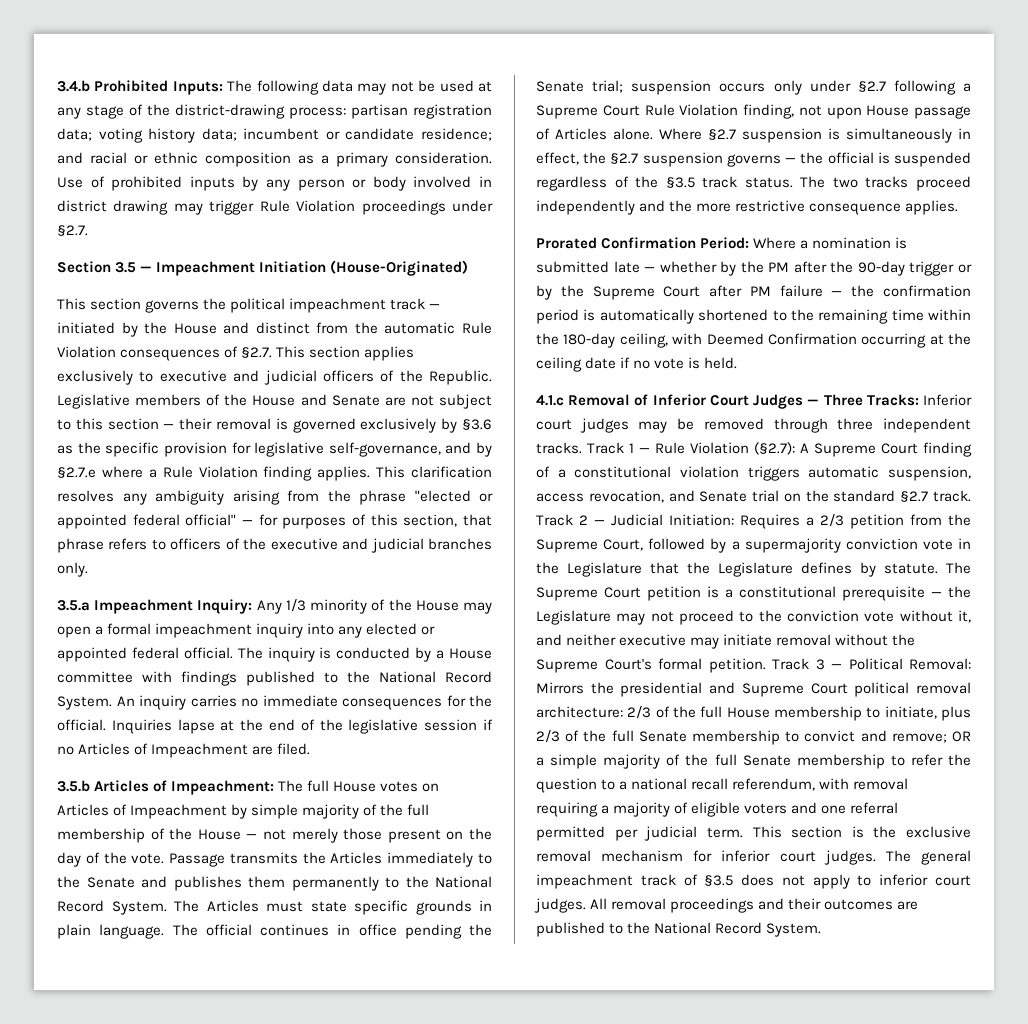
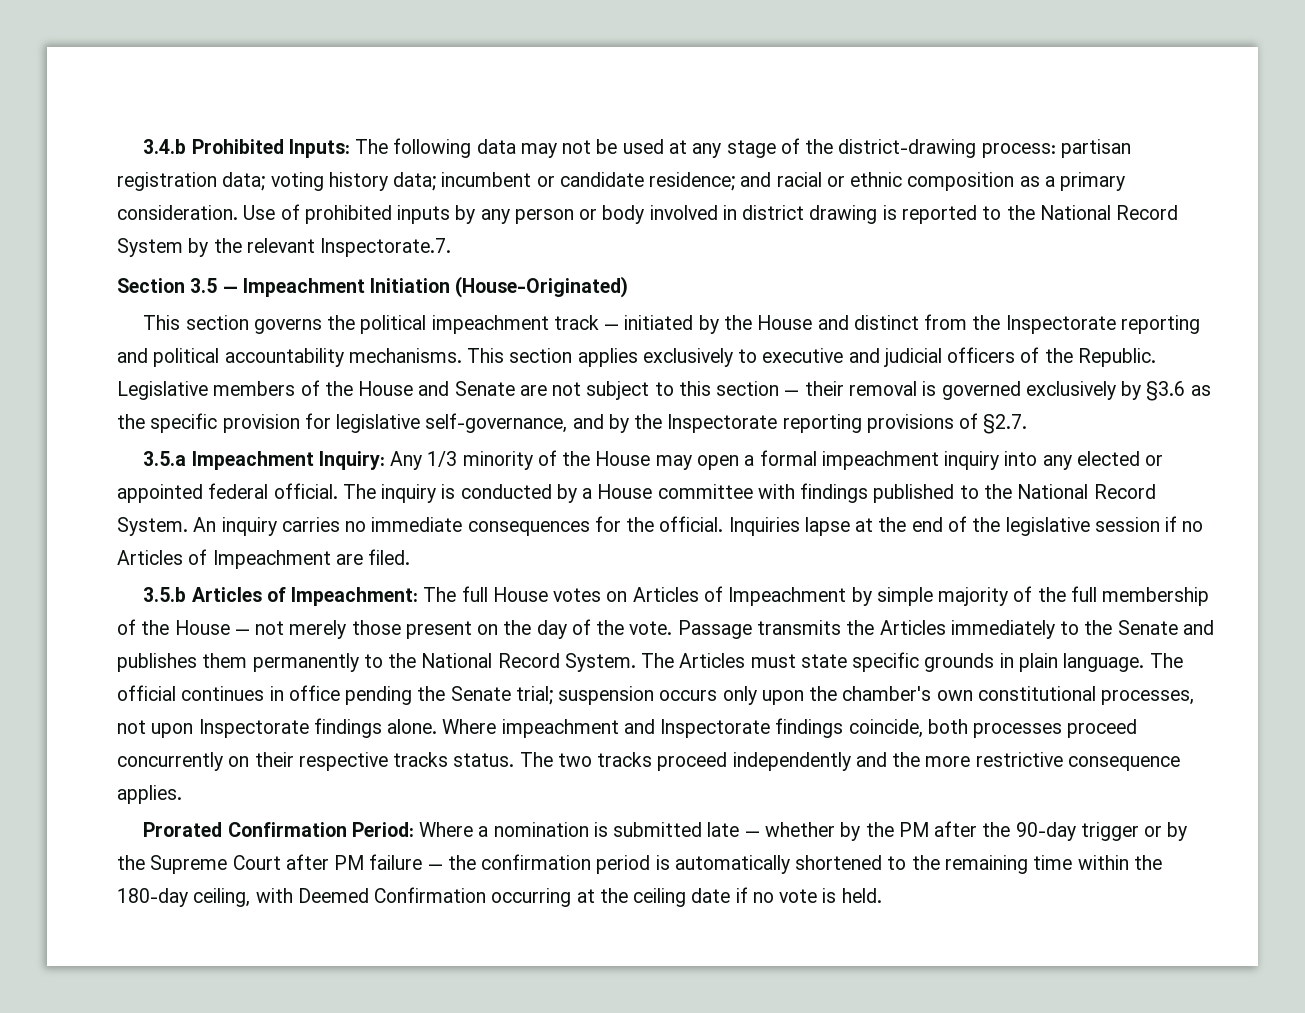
- Use of prohibited inputs by any person or body involved in district drawing may trigger Rule Violation proceedings under §2.7.
+ Use of prohibited inputs by any person or body involved in district drawing is reported to the National Record System by the relevant Inspectorate.7.
- This section governs the political impeachment track — initiated by the House and distinct from the automatic Rule Violation consequences of §2.7. This section applies exclusively to executive and judicial officers of the Republic.
+ This section governs the political impeachment track — initiated by the House and distinct from the Inspectorate reporting and political accountability mechanisms. This section applies exclusively to executive and judicial officers of the Republic.
- Legislative members of the House and Senate are not subject to this section — their removal is governed exclusively by §3.6 as the specific provision for legislative self-governance, and by §2.7.e where a Rule Violation finding applies. This clarification resolves any ambiguity arising from the phrase "elected or appointed federal official" — for purposes of this section, that phrase refers to officers of the executive and judicial branches only.
+ Legislative members of the House and Senate are not subject to this section — their removal is governed exclusively by §3.6 as the specific provision for legislative self-governance, and by the Inspectorate reporting provisions of §2.7.
- The official continues in office pending the Senate trial; suspension occurs only under §2.7 following a Supreme Court Rule Violation finding, not upon House passage of Articles alone. Where §2.7 suspension is simultaneously in effect, the §2.7 suspension governs — the official is suspended regardless of the §3.5 track status.
+ The official continues in office pending the Senate trial; suspension occurs only upon the chamber's own constitutional processes, not upon Inspectorate findings alone. Where impeachment and Inspectorate findings coincide, both processes proceed concurrently on their respective tracks status.
- 4.1.c Removal of Inferior Court Judges — Three Tracks: Inferior court judges may be removed through three independent tracks. Track 1 — Rule Violation (§2.7): A Supreme Court finding of a constitutional violation triggers automatic suspension, access revocation, and Senate trial on the standard §2.7 track. Track 2 — Judicial Initiation: Requires a 2/3 petition from the Supreme Court, followed by a supermajority conviction vote in the Legislature that the Legislature defines by statute. The Supreme Court petition is a constitutional prerequisite — the Legislature may not proceed to the conviction vote without it, and neither executive may initiate removal without the Supreme Court's formal petition. Track 3 — Political Removal: Mirrors the presidential and Supreme Court political removal architecture: 2/3 of the full House membership to initiate, plus 2/3 of the full Senate membership to convict and remove; OR a simple majority of the full Senate membership to refer the question to a national recall referendum, with removal requiring a majority of eligible voters and one referral permitted per judicial term. This section is the exclusive removal mechanism for inferior court judges. The general impeachment track of §3.5 does not apply to inferior court judges. All removal proceedings and their outcomes are published to the National Record System.

